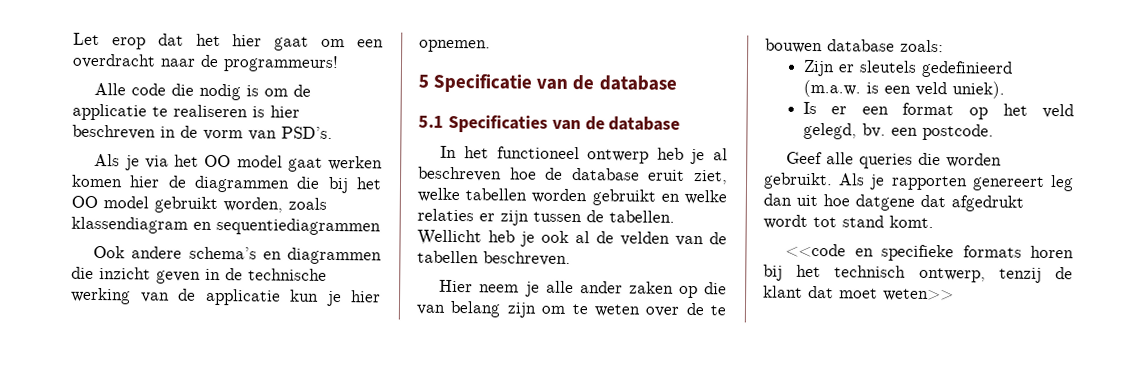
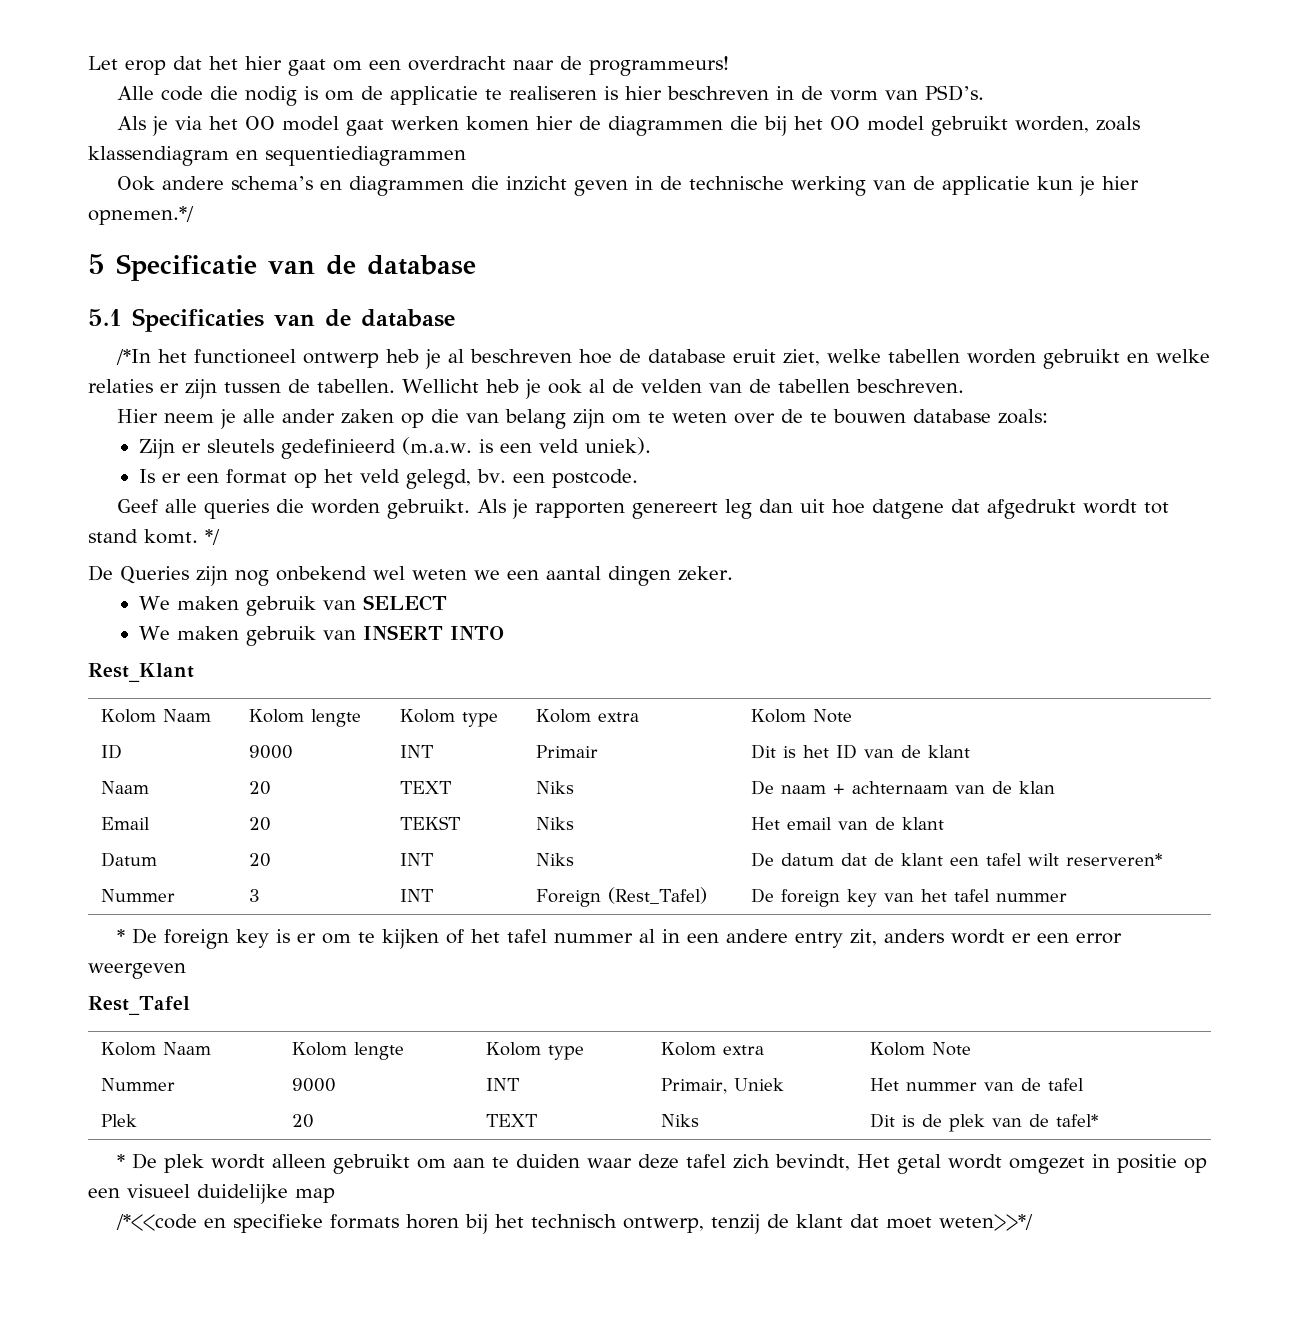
- Ook andere schema’s en diagrammen die inzicht geven in de technische werking van de applicatie kun je hier opnemen.
+ Ook andere schema’s en diagrammen die inzicht geven in de technische werking van de applicatie kun je hier opnemen.*/
- In het functioneel ontwerp heb je al beschreven hoe de database eruit ziet, welke tabellen worden gebruikt en welke relaties er zijn tussen de tabellen.
+ /*In het functioneel ontwerp heb je al beschreven hoe de database eruit ziet, welke tabellen worden gebruikt en welke relaties er zijn tussen de tabellen.
- Als je rapporten genereert leg dan uit hoe datgene dat afgedrukt wordt tot stand komt.
- <<code en specifieke formats horen bij het technisch ontwerp, tenzij de klant dat moet weten>>
+ Als je rapporten genereert leg dan uit hoe datgene dat afgedrukt wordt tot stand komt. */
+ De Queries zijn nog onbekend wel weten we een aantal dingen zeker.
+ We maken gebruik van SELECT
+ We maken gebruik van INSERT INTO
+ Rest_Klant
+ Kolom Naam | Kolom lengte | Kolom type | Kolom extra | Kolom Note
+ ID | 9000 | INT | Primair | Dit is het ID van de klant
+ Naam | 20 | TEXT | Niks | De naam + achternaam van de klan
+ Email | 20 | TEKST | Niks | Het email van de klant
+ Datum | 20 | INT | Niks | De datum dat de klant een tafel wilt reserveren*
+ Nummer | 3 | INT | Foreign (Rest_Tafel) | De foreign key van het tafel nummer
+ * De foreign key is er om te kijken of het tafel nummer al in een andere entry zit, anders wordt er een error weergeven
+ Rest_Tafel
+ Kolom Naam | Kolom lengte | Kolom type | Kolom extra | Kolom Note
+ Nummer | 9000 | INT | Primair, Uniek | Het nummer van de tafel
+ Plek | 20 | TEXT | Niks | Dit is de plek van de tafel*
+ * De plek wordt alleen gebruikt om aan te duiden waar deze tafel zich bevindt, Het getal wordt omgezet in positie op een visueel duidelijke map
+ /*<<code en specifieke formats horen bij het technisch ontwerp, tenzij de klant dat moet weten>>*/

